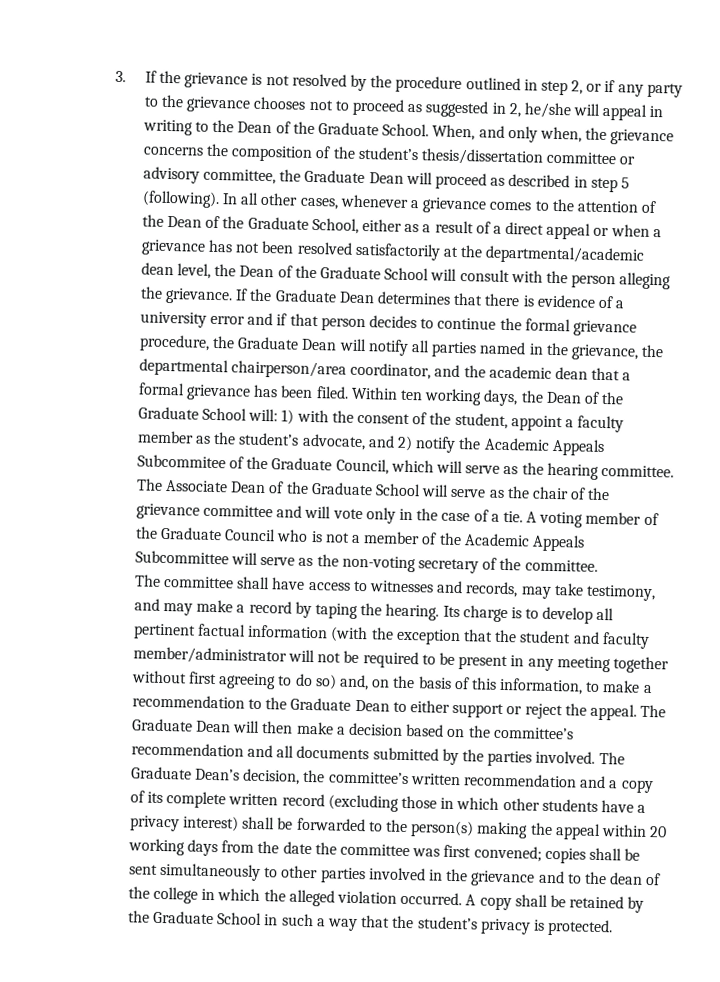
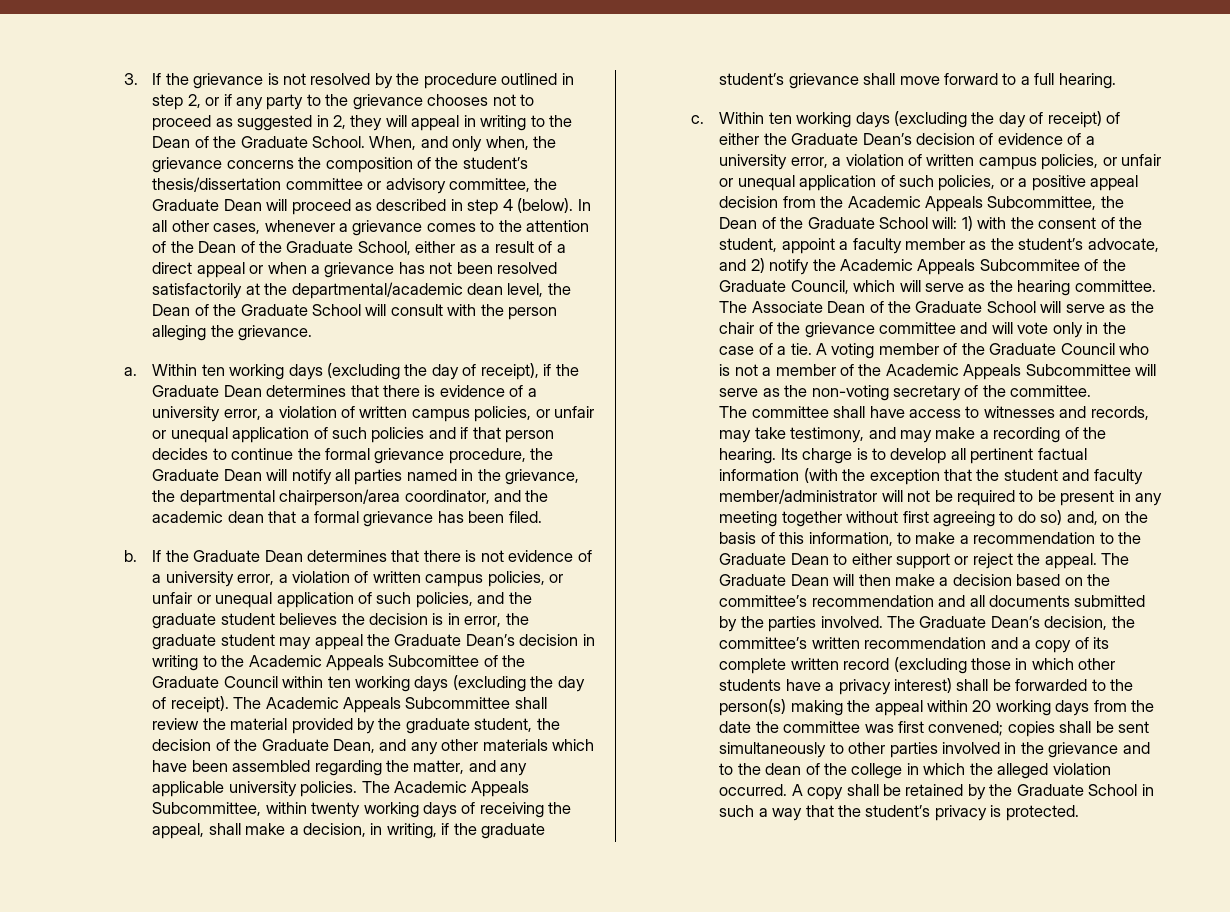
- 3. If the grievance is not resolved by the procedure outlined in step 2, or if any party to the grievance chooses not to proceed as suggested in 2, he/she will appeal in writing to the Dean of the Graduate School.
+ 3. If the grievance is not resolved by the procedure outlined in step 2, or if any party to the grievance chooses not to proceed as suggested in 2, they will appeal in writing to the Dean of the Graduate School.
- When, and only when, the grievance concerns the composition of the student’s thesis/dissertation committee or advisory committee, the Graduate Dean will proceed as described in step 5 (following).
+ When, and only when, the grievance concerns the composition of the student’s thesis/dissertation committee or advisory committee, the Graduate Dean will proceed as described in step 4 (below).
- In all other cases, whenever a grievance comes to the attention of the Dean of the Graduate School, either as a result of a direct appeal or when a grievance has not been resolved satisfactorily at the departmental/academic dean level, the Dean of the Graduate School will consult with the person alleging the grievance. If the Graduate Dean determines that there is evidence of a university error and if that person decides to continue the formal grievance procedure, the Graduate Dean will notify all parties named in the grievance, the departmental chairperson/area coordinator, and the academic dean that a formal grievance has been filed. Within ten working days, the Dean of the Graduate School will:
+ In all other cases, whenever a grievance comes to the attention of the Dean of the Graduate School, either as a result of a direct appeal or when a grievance has not been resolved satisfactorily at the departmental/academic dean level, the Dean of the Graduate School will consult with the person alleging the grievance.
+ a. Within ten working days (excluding the day of receipt), if the Graduate Dean determines that there is evidence of a university error, a violation of written campus policies, or unfair or unequal application of such policies and if that person decides to continue the formal grievance procedure, the Graduate Dean will notify all parties named in the grievance, the departmental chairperson/area coordinator, and the academic dean that a formal grievance has been filed.
+ b. If the Graduate Dean determines that there is not evidence of a university error, a violation of written campus policies, or unfair or unequal application of such policies, and the graduate student believes the decision is in error, the graduate student may appeal the Graduate Dean’s decision in writing to the Academic Appeals Subcomittee of the Graduate Council within ten working days (excluding the day of receipt). The Academic Appeals Subcommittee shall review the material provided by the graduate student, the decision of the Graduate Dean, and any other materials which have been assembled regarding the matter, and any applicable university policies. The Academic Appeals Subcommittee, within twenty working days of receiving the appeal, shall make a decision, in writing, if the graduate student’s grievance shall move forward to a full hearing.
+ c. Within ten working days (excluding the day of receipt) of either the Graduate Dean’s decision of evidence of a university error, a violation of written campus policies, or unfair or unequal application of such policies, or a positive appeal decision from the Academic Appeals Subcommittee, the Dean of the Graduate School will:
- The committee shall have access to witnesses and records, may take testimony, and may make a record by taping the hearing.
+ The committee shall have access to witnesses and records, may take testimony, and may make a recording of the hearing.

